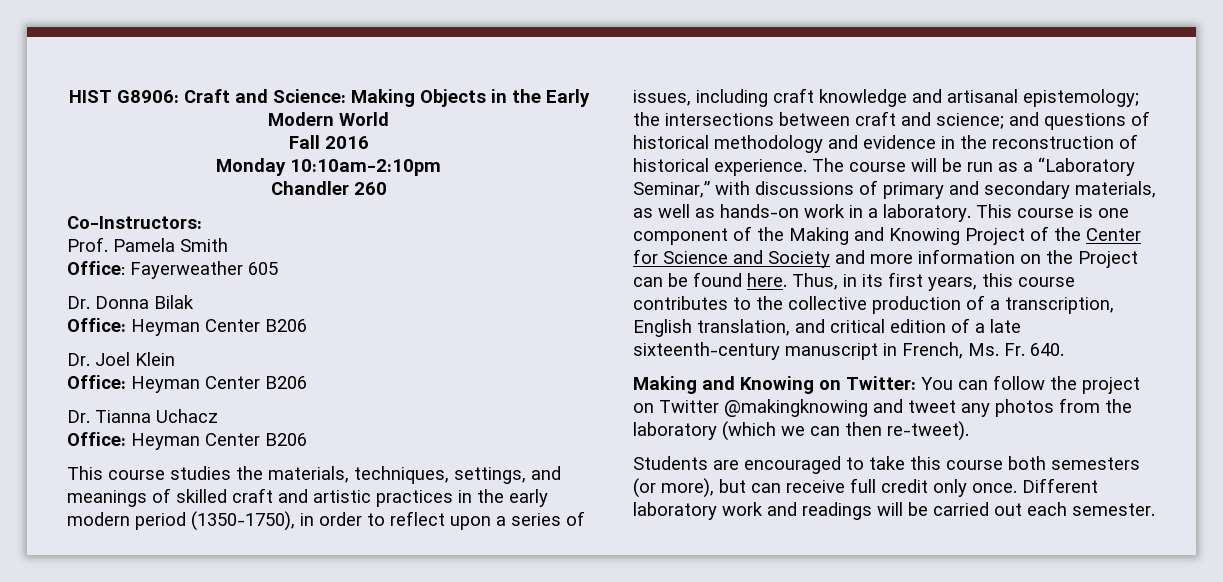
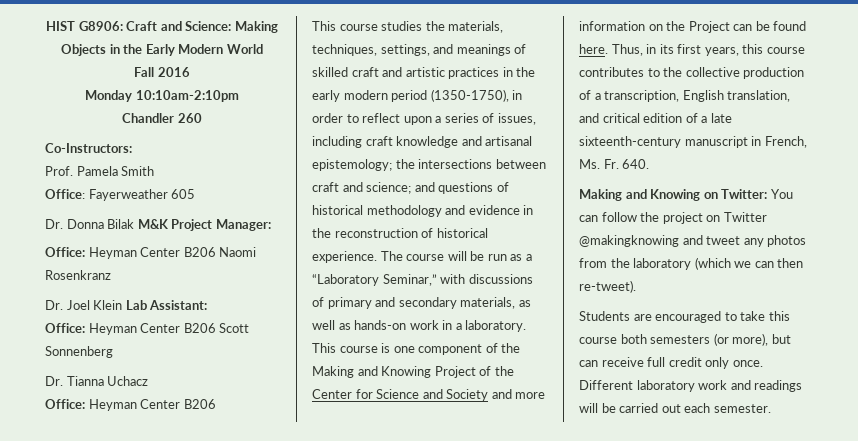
- Dr. Donna Bilak
- Office: Heyman Center B206
+ Dr. Donna Bilak M&K Project Manager:
+ Office: Heyman Center B206 Naomi Rosenkranz
- Dr. Joel Klein
- Office: Heyman Center B206
+ Dr. Joel Klein Lab Assistant:
+ Office: Heyman Center B206 Scott Sonnenberg

